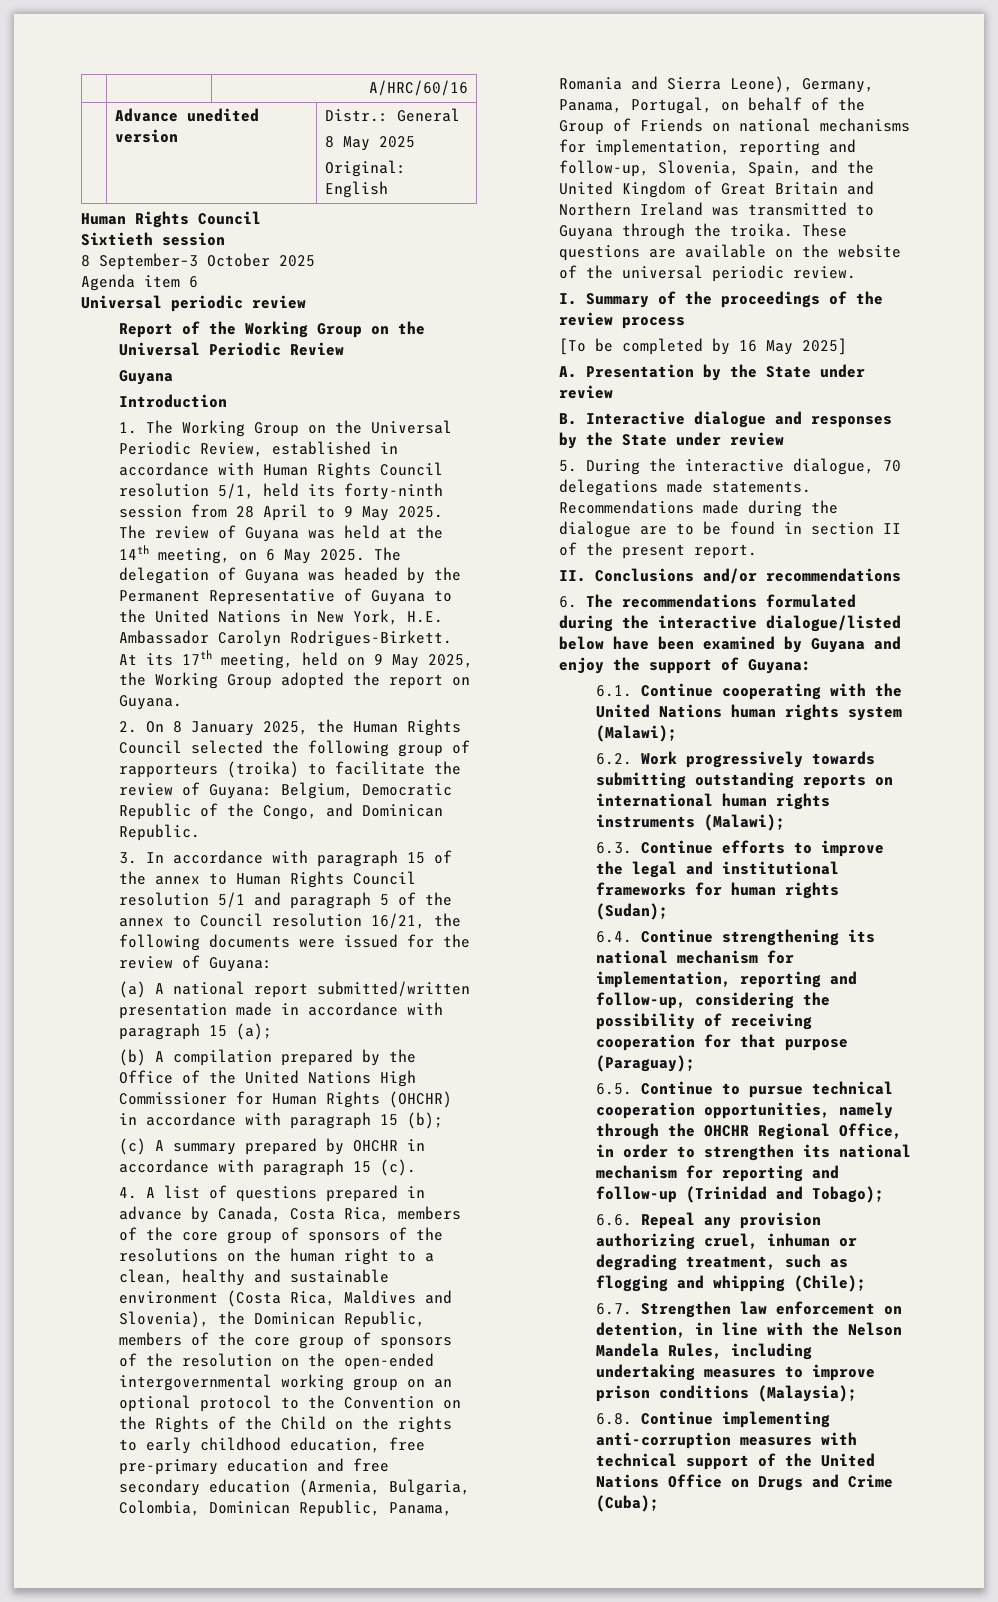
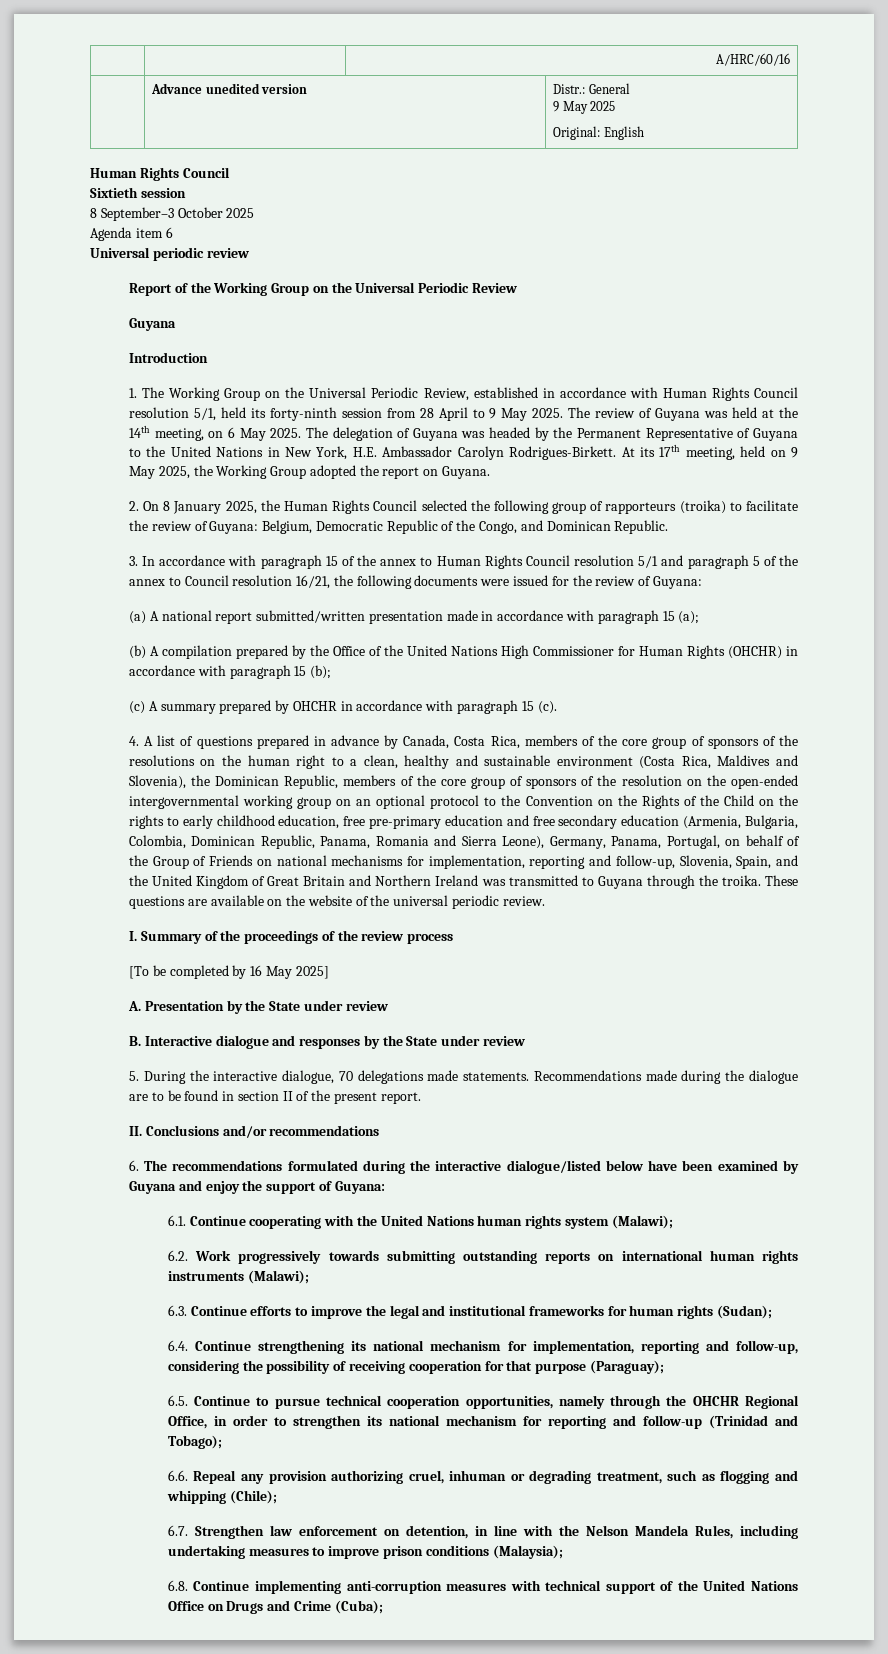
  | Advance unedited version | Distr.: General
- 8 May 2025
+ 9 May 2025

